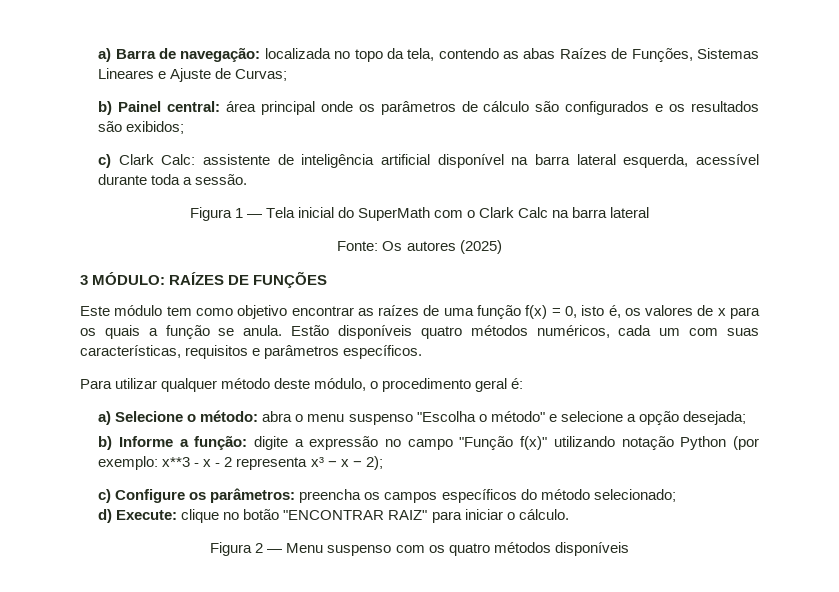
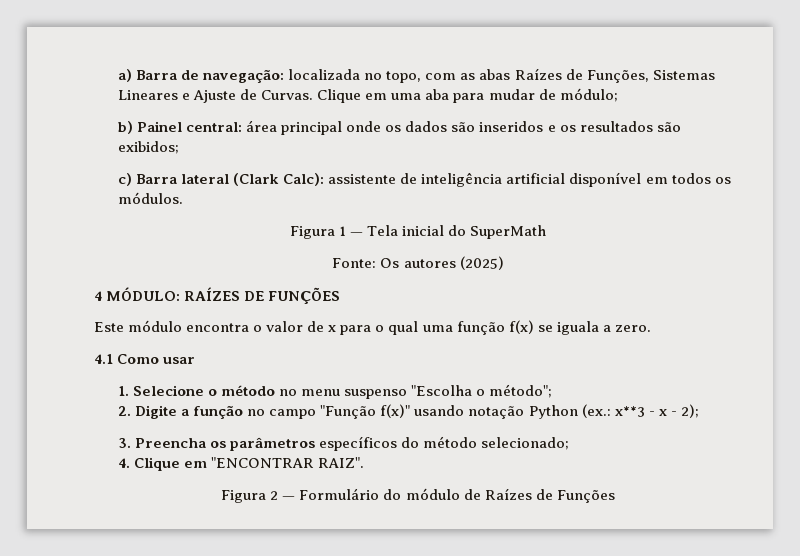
- a) Barra de navegação: localizada no topo da tela, contendo as abas Raízes de Funções, Sistemas Lineares e Ajuste de Curvas;
+ a) Barra de navegação: localizada no topo, com as abas Raízes de Funções, Sistemas Lineares e Ajuste de Curvas. Clique em uma aba para mudar de módulo;
- b) Painel central: área principal onde os parâmetros de cálculo são configurados e os resultados são exibidos;
+ b) Painel central: área principal onde os dados são inseridos e os resultados são exibidos;
- c) Clark Calc: assistente de inteligência artificial disponível na barra lateral esquerda, acessível durante toda a sessão.
+ c) Barra lateral (Clark Calc): assistente de inteligência artificial disponível em todos os módulos.
- Figura 1 — Tela inicial do SuperMath com o Clark Calc na barra lateral
+ Figura 1 — Tela inicial do SuperMath
- 3 MÓDULO: RAÍZES DE FUNÇÕES
+ 4 MÓDULO: RAÍZES DE FUNÇÕES
- Este módulo tem como objetivo encontrar as raízes de uma função f(x) = 0, isto é, os valores de x para os quais a função se anula. Estão disponíveis quatro métodos numéricos, cada um com suas características, requisitos e parâmetros específicos.
- Para utilizar qualquer método deste módulo, o procedimento geral é:
- a) Selecione o método: abra o menu suspenso "Escolha o método" e selecione a opção desejada;
- b) Informe a função: digite a expressão no campo "Função f(x)" utilizando notação Python (por exemplo: x**3 - x - 2 representa x³ − x − 2);
- c) Configure os parâmetros: preencha os campos específicos do método selecionado;
- d) Execute: clique no botão "ENCONTRAR RAIZ" para iniciar o cálculo.
- Figura 2 — Menu suspenso com os quatro métodos disponíveis
+ Este módulo encontra o valor de x para o qual uma função f(x) se iguala a zero.
+ 4.1 Como usar
+ 1. Selecione o método no menu suspenso "Escolha o método";
+ 2. Digite a função no campo "Função f(x)" usando notação Python (ex.: x**3 - x - 2);
+ 3. Preencha os parâmetros específicos do método selecionado;
+ 4. Clique em "ENCONTRAR RAIZ".
+ Figura 2 — Formulário do módulo de Raízes de Funções

